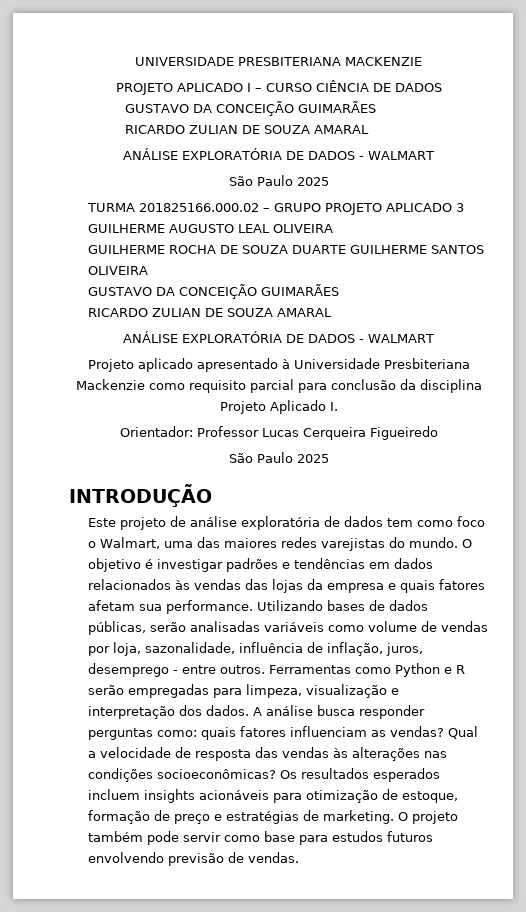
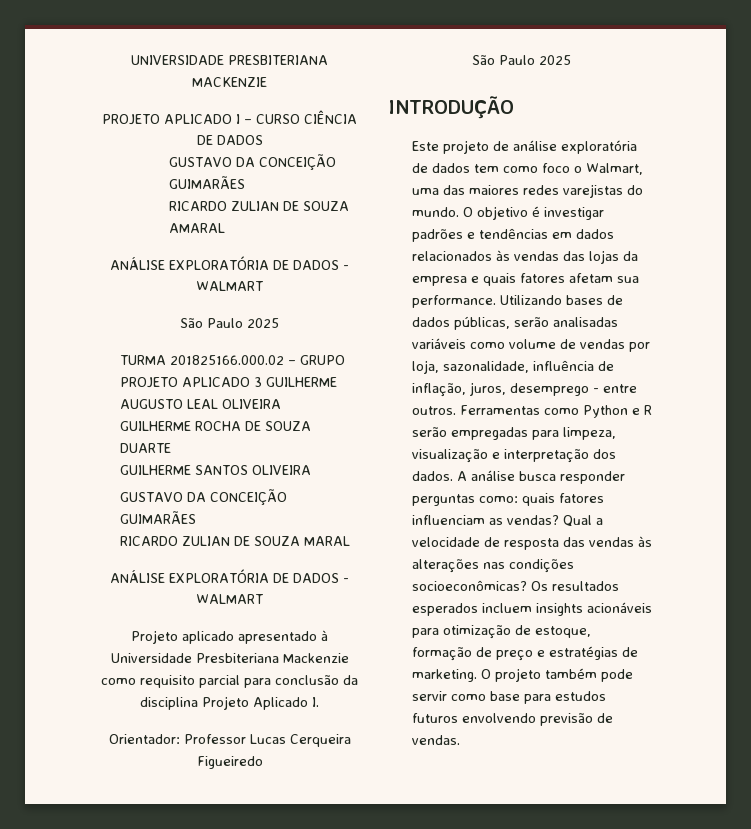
- GUILHERME ROCHA DE SOUZA DUARTE GUILHERME SANTOS OLIVEIRA
+ GUILHERME ROCHA DE SOUZA DUARTE
+ GUILHERME SANTOS OLIVEIRA
  GUSTAVO DA CONCEIÇÃO GUIMARÃES
- RICARDO ZULIAN DE SOUZA AMARAL
+ RICARDO ZULIAN DE SOUZA MARAL

